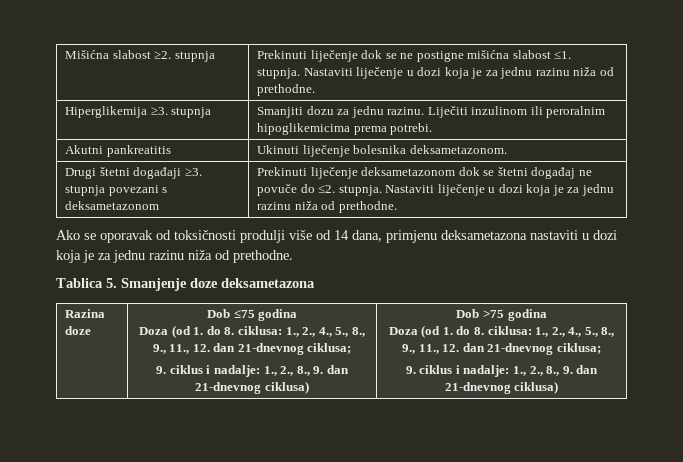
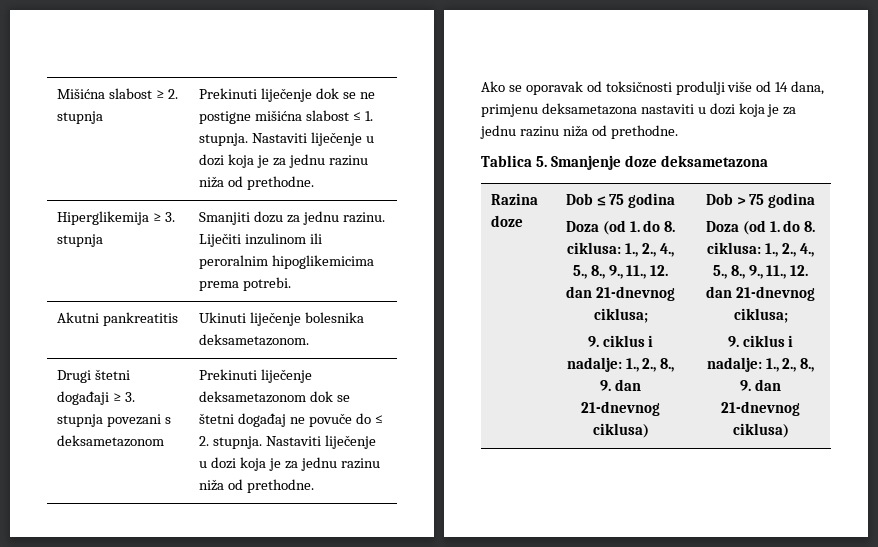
- Mišićna slabost ≥2. stupnja | Prekinuti liječenje dok se ne postigne mišićna slabost ≤1. stupnja. Nastaviti liječenje u dozi koja je za jednu razinu niža od prethodne.
+ Mišićna slabost ≥ 2. stupnja | Prekinuti liječenje dok se ne postigne mišićna slabost ≤ 1. stupnja. Nastaviti liječenje u dozi koja je za jednu razinu niža od prethodne.
- Hiperglikemija ≥3. stupnja | Smanjiti dozu za jednu razinu. Liječiti inzulinom ili peroralnim hipoglikemicima prema potrebi.
+ Hiperglikemija ≥ 3. stupnja | Smanjiti dozu za jednu razinu. Liječiti inzulinom ili peroralnim hipoglikemicima prema potrebi.
- Drugi štetni događaji ≥3. stupnja povezani s deksametazonom | Prekinuti liječenje deksametazonom dok se štetni događaj ne povuče do ≤2. stupnja. Nastaviti liječenje u dozi koja je za jednu razinu niža od prethodne.
+ Drugi štetni događaji ≥ 3. stupnja povezani s deksametazonom | Prekinuti liječenje deksametazonom dok se štetni događaj ne povuče do ≤ 2. stupnja. Nastaviti liječenje u dozi koja je za jednu razinu niža od prethodne.
- Dob ≤75 godina
+ Dob ≤ 75 godina
- Dob >75 godina
+ Dob > 75 godina

